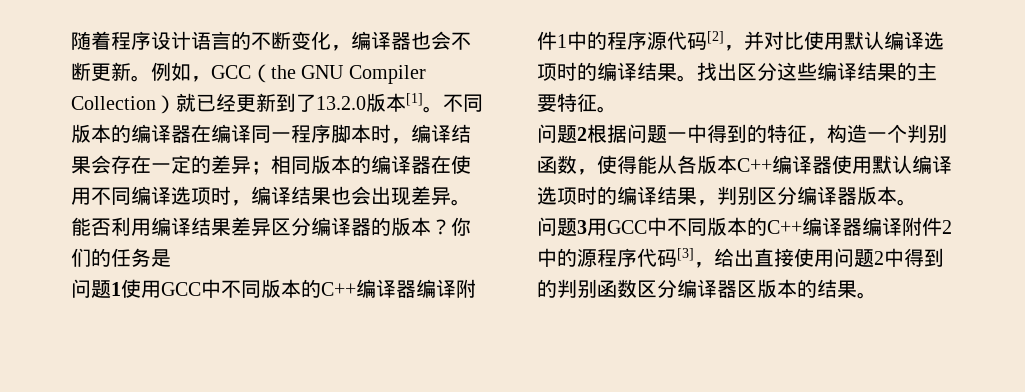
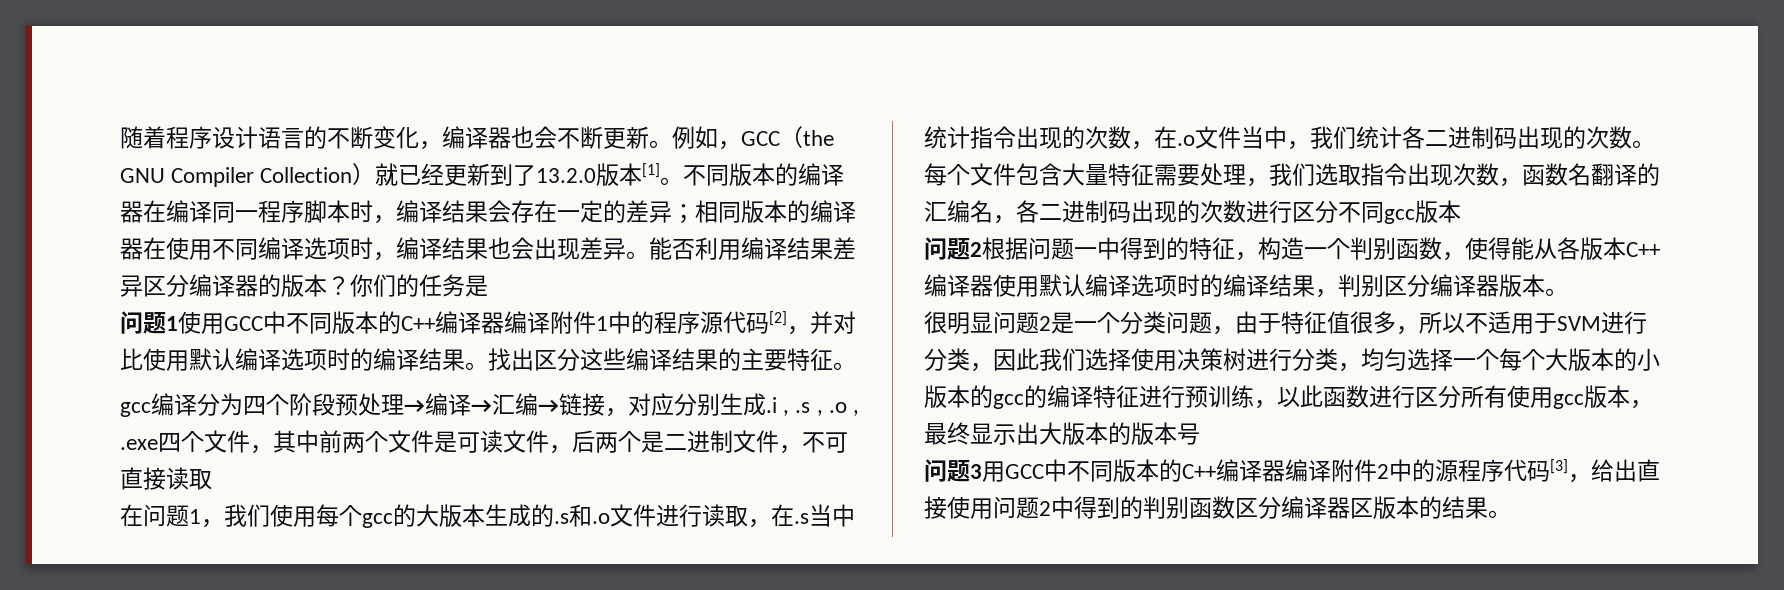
+ gcc编译分为四个阶段预处理→编译→汇编→链接，对应分别生成.i , .s , .o , .exe四个文件，其中前两个文件是可读文件，后两个是二进制文件，不可直接读取
+ 在问题1，我们使用每个gcc的大版本生成的.s和.o文件进行读取，在.s当中统计指令出现的次数，在.o文件当中，我们统计各二进制码出现的次数。每个文件包含大量特征需要处理，我们选取指令出现次数，函数名翻译的汇编名，各二进制码出现的次数进行区分不同gcc版本
+ 很明显问题2是一个分类问题，由于特征值很多，所以不适用于SVM进行分类，因此我们选择使用决策树进行分类，均匀选择一个每个大版本的小版本的gcc的编译特征进行预训练，以此函数进行区分所有使用gcc版本，最终显示出大版本的版本号

